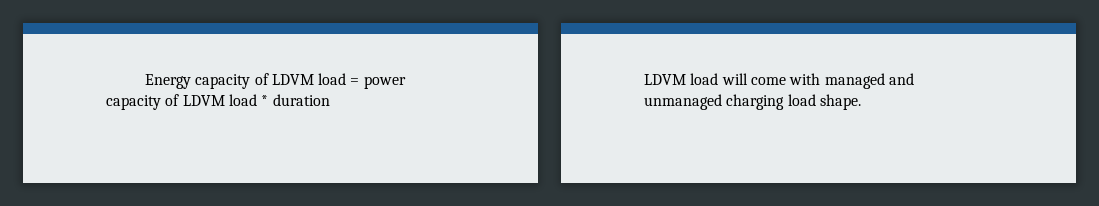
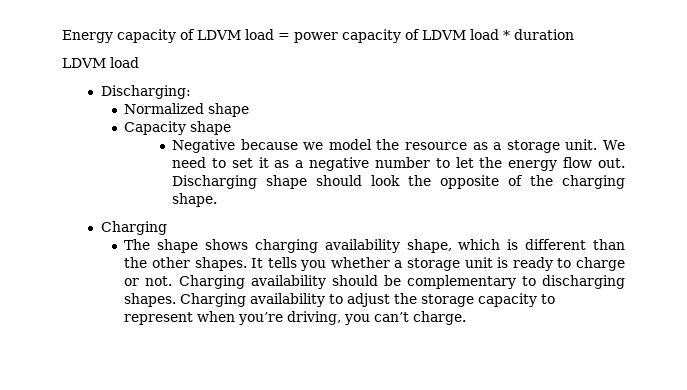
  Energy capacity of LDVM load = power capacity of LDVM load * duration
- LDVM load will come with managed and unmanaged charging load shape.
+ LDVM load
+ Discharging:
+ Normalized shape
+ Capacity shape
+ Negative because we model the resource as a storage unit. We need to set it as a negative number to let the energy flow out. Discharging shape should look the opposite of the charging shape.
+ Charging
+ The shape shows charging availability shape, which is different than the other shapes. It tells you whether a storage unit is ready to charge or not. Charging availability should be complementary to discharging shapes. Charging availability to adjust the storage capacity to represent when you’re driving, you can’t charge.

